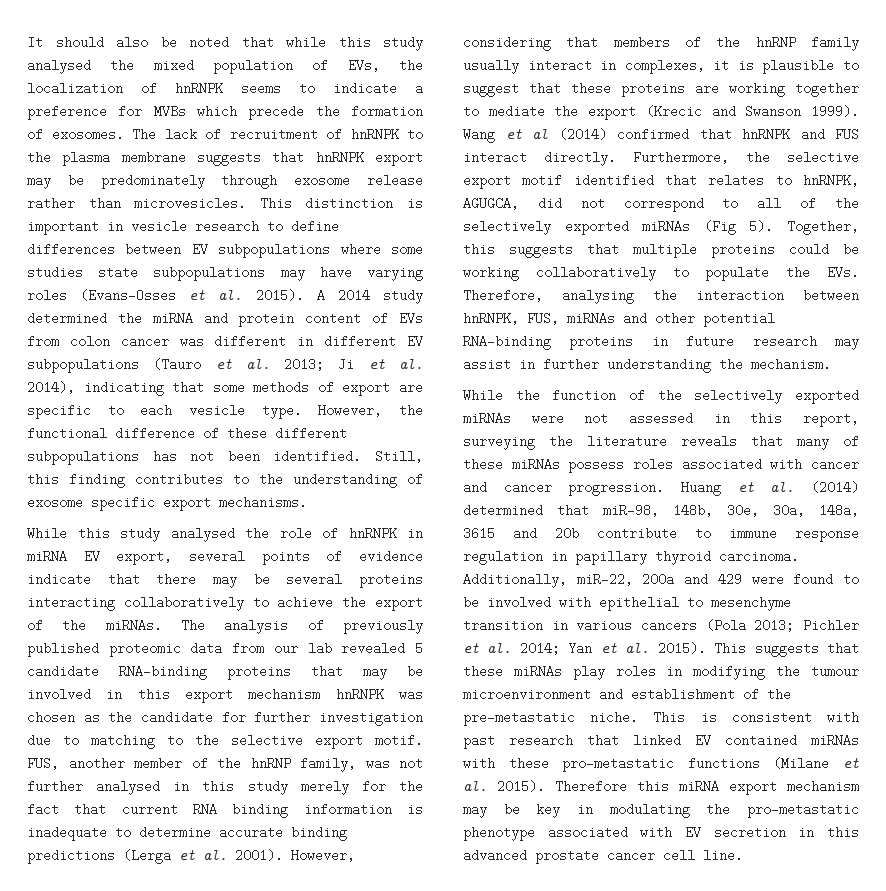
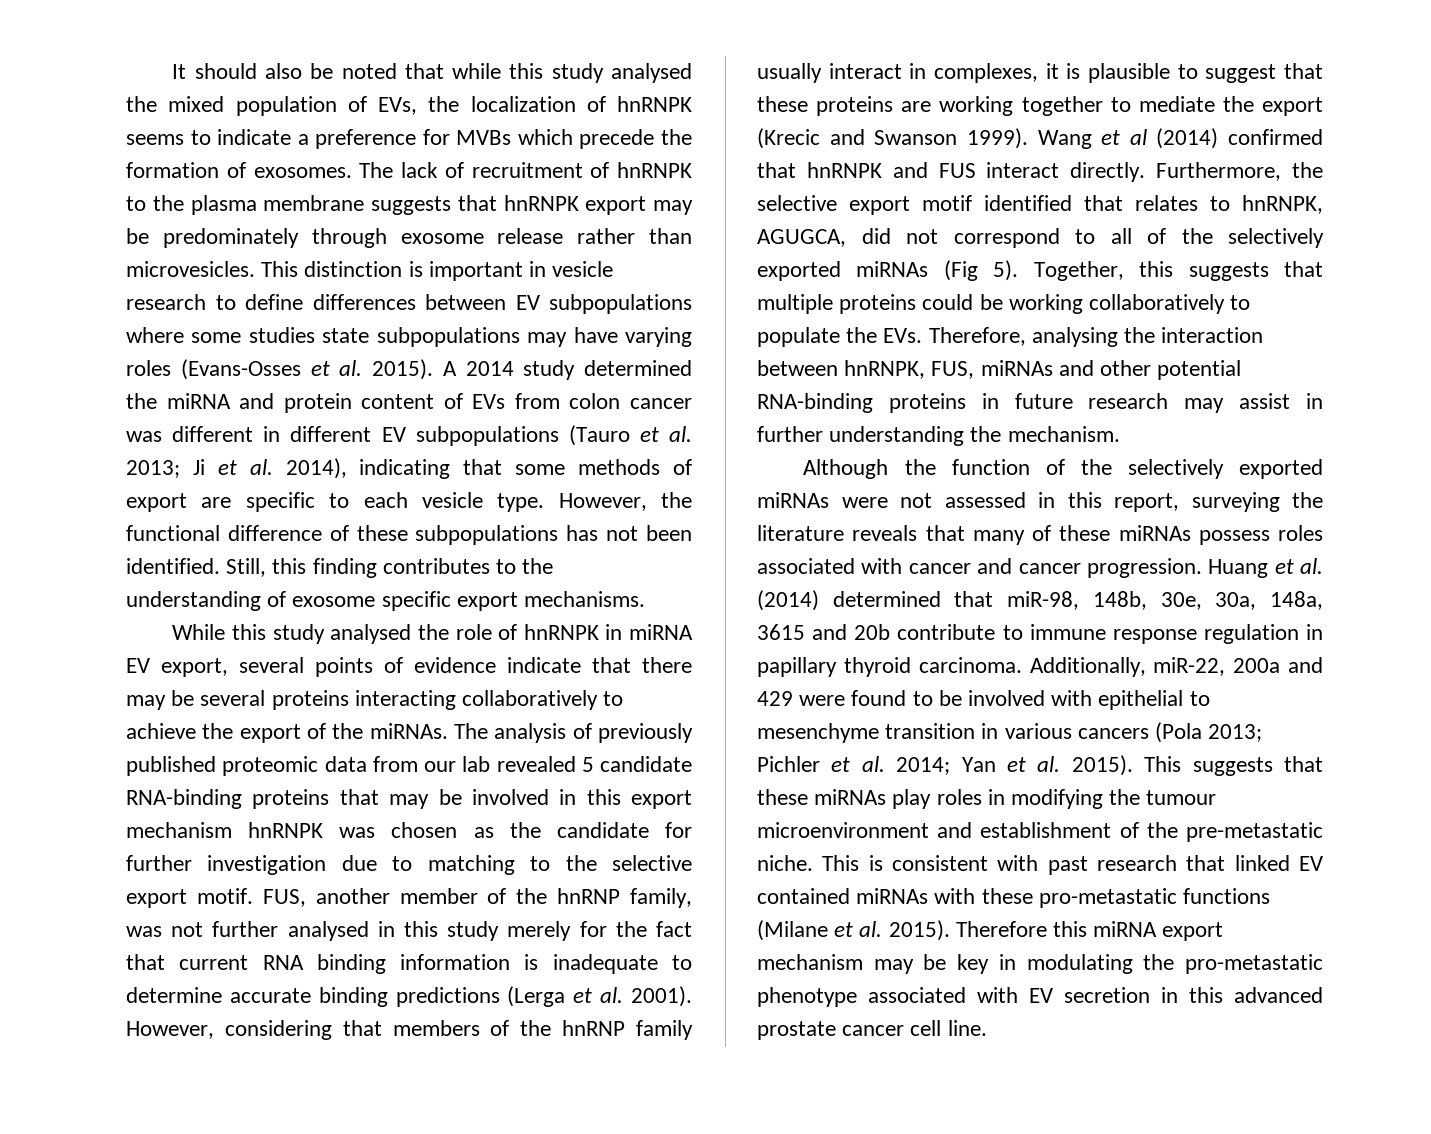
- However, the functional difference of these different subpopulations has not been identified.
+ However, the functional difference of these subpopulations has not been identified.
- While the function of the selectively exported miRNAs were not assessed in this report, surveying the literature reveals that many of these miRNAs possess roles associated with cancer and cancer progression.
+ Although the function of the selectively exported miRNAs were not assessed in this report, surveying the literature reveals that many of these miRNAs possess roles associated with cancer and cancer progression.

